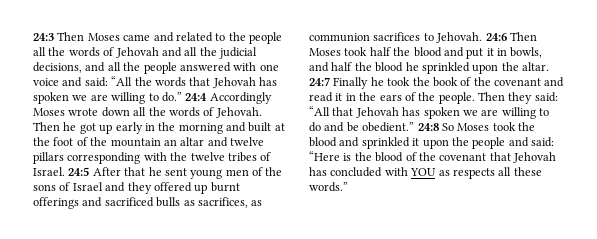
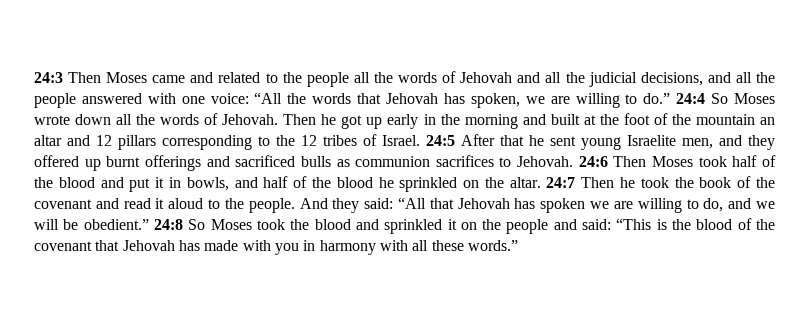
- 24:3 Then Moses came and related to the people all the words of Jehovah and all the judicial decisions, and all the people answered with one voice and said: “All the words that Jehovah has spoken we are willing to do.”
+ 24:3 Then Moses came and related to the people all the words of Jehovah and all the judicial decisions, and all the people answered with one voice: “All the words that Jehovah has spoken, we are willing to do.”
- 24:4 Accordingly Moses wrote down all the words of Jehovah.
+ 24:4 So Moses wrote down all the words of Jehovah.
- Then he got up early in the morning and built at the foot of the mountain an altar and twelve pillars corresponding with the twelve tribes of Israel.
+ Then he got up early in the morning and built at the foot of the mountain an altar and 12 pillars corresponding to the 12 tribes of Israel.
- 24:5 After that he sent young men of the sons of Israel and they offered up burnt offerings and sacrificed bulls as sacrifices, as communion sacrifices to Jehovah.
+ 24:5 After that he sent young Israelite men, and they offered up burnt offerings and sacrificed bulls as communion sacrifices to Jehovah.
- 24:6 Then Moses took half the blood and put it in bowls, and half the blood he sprinkled upon the altar.
+ 24:6 Then Moses took half of the blood and put it in bowls, and half of the blood he sprinkled on the altar.
- 24:7 Finally he took the book of the covenant and read it in the ears of the people.
+ 24:7 Then he took the book of the covenant and read it aloud to the people.
- Then they said: “All that Jehovah has spoken we are willing to do and be obedient.”
+ And they said: “All that Jehovah has spoken we are willing to do, and we will be obedient.”
- 24:8 So Moses took the blood and sprinkled it upon the people and said: “Here is the blood of the covenant that Jehovah has concluded with YOU as respects all these words.”
+ 24:8 So Moses took the blood and sprinkled it on the people and said: “This is the blood of the covenant that Jehovah has made with you in harmony with all these words.”

